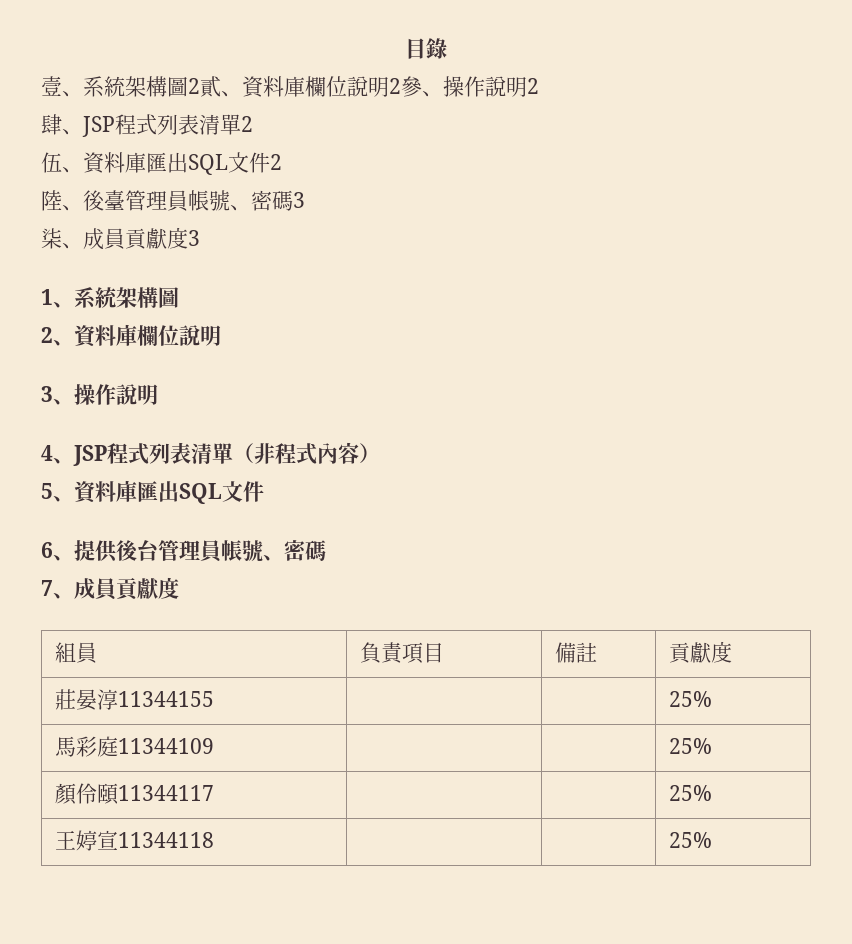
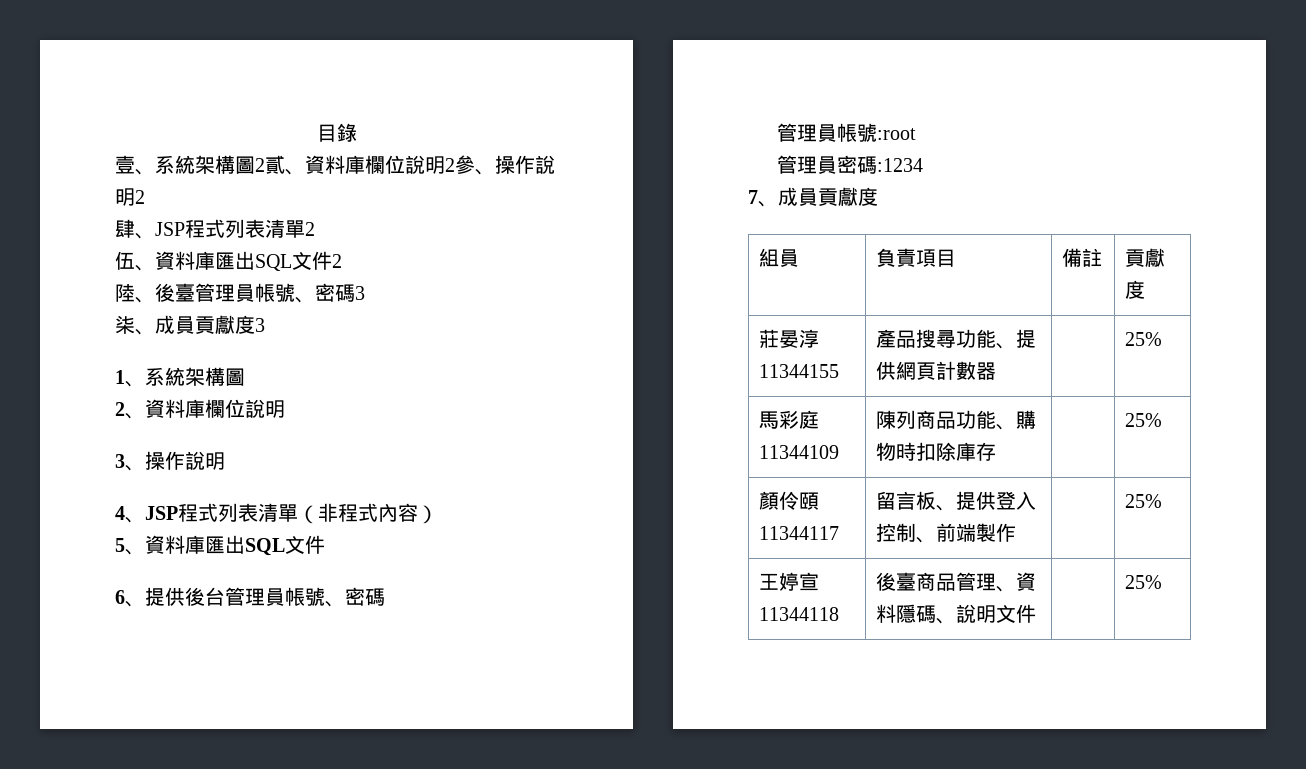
+ 管理員帳號:root
+ 管理員密碼:1234
- 莊晏淳11344155 | | | 25%
- 馬彩庭11344109 | | | 25%
- 顏伶頤11344117 | | | 25%
- 王婷宣11344118 | | | 25%
+ 莊晏淳11344155 | 產品搜尋功能、提供網頁計數器 | | 25%
+ 馬彩庭11344109 | 陳列商品功能、購物時扣除庫存 | | 25%
+ 顏伶頤11344117 | 留言板、提供登入控制、前端製作 | | 25%
+ 王婷宣11344118 | 後臺商品管理、資料隱碼、說明文件 | | 25%

